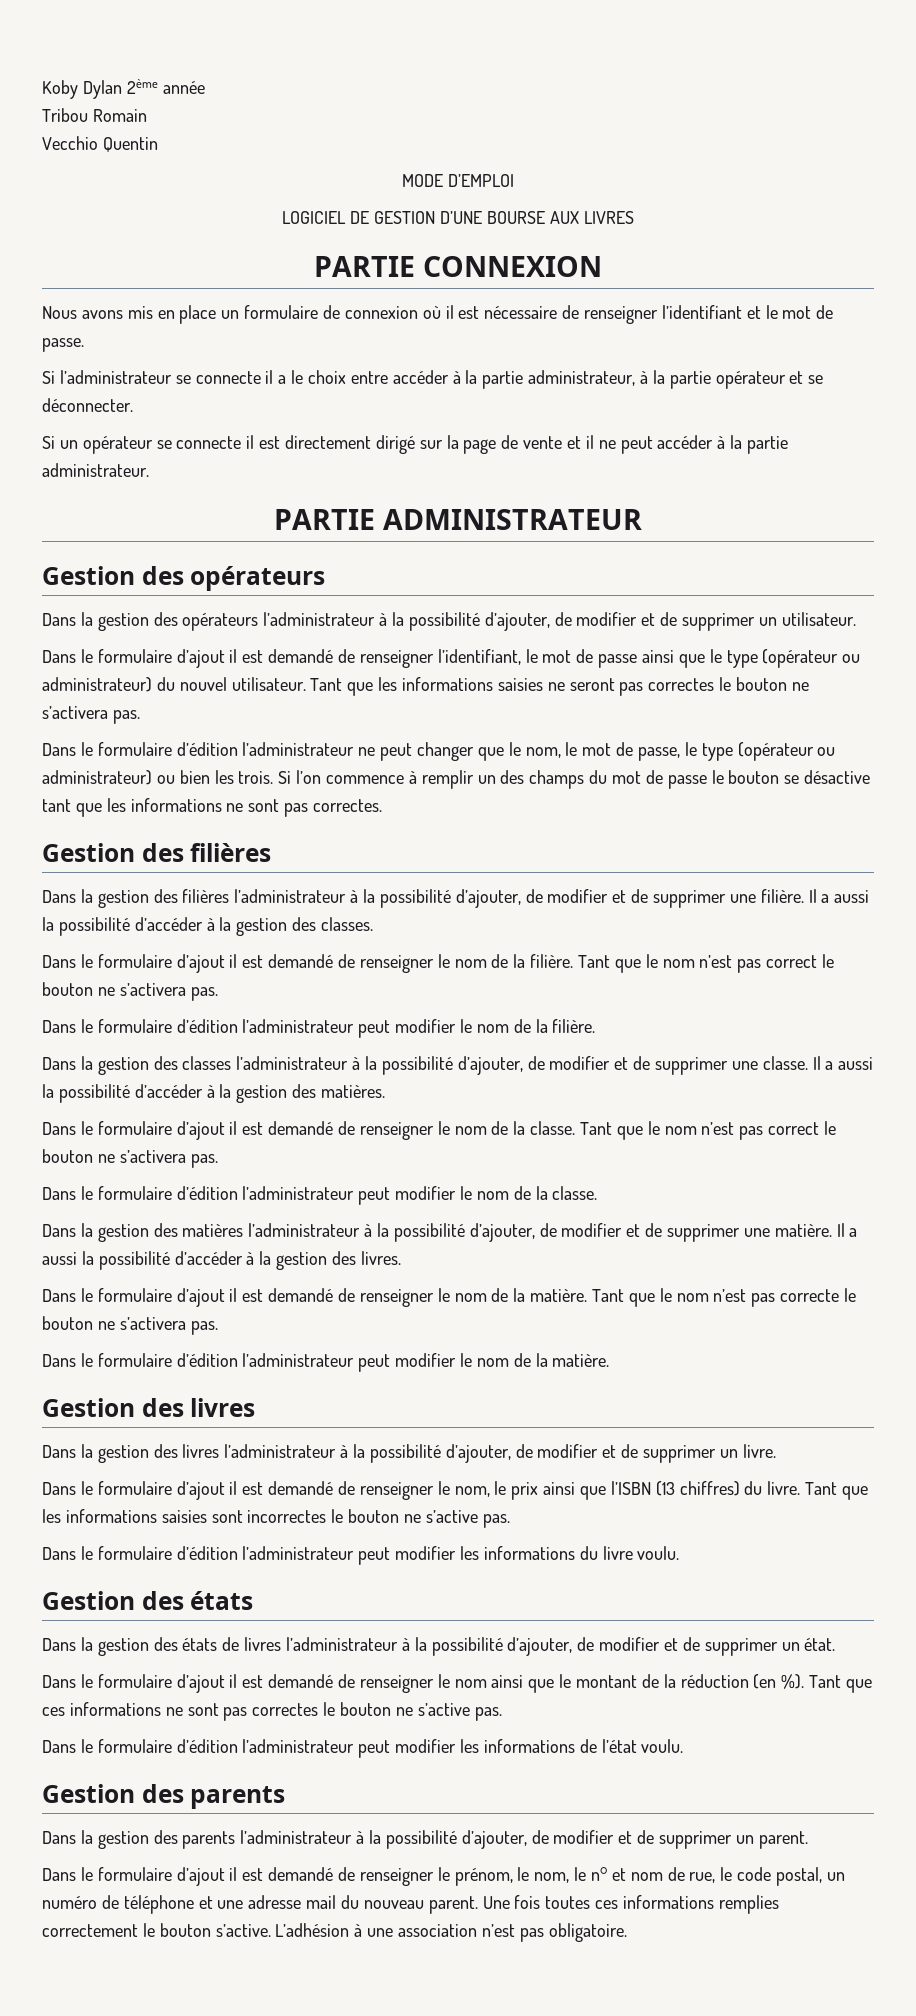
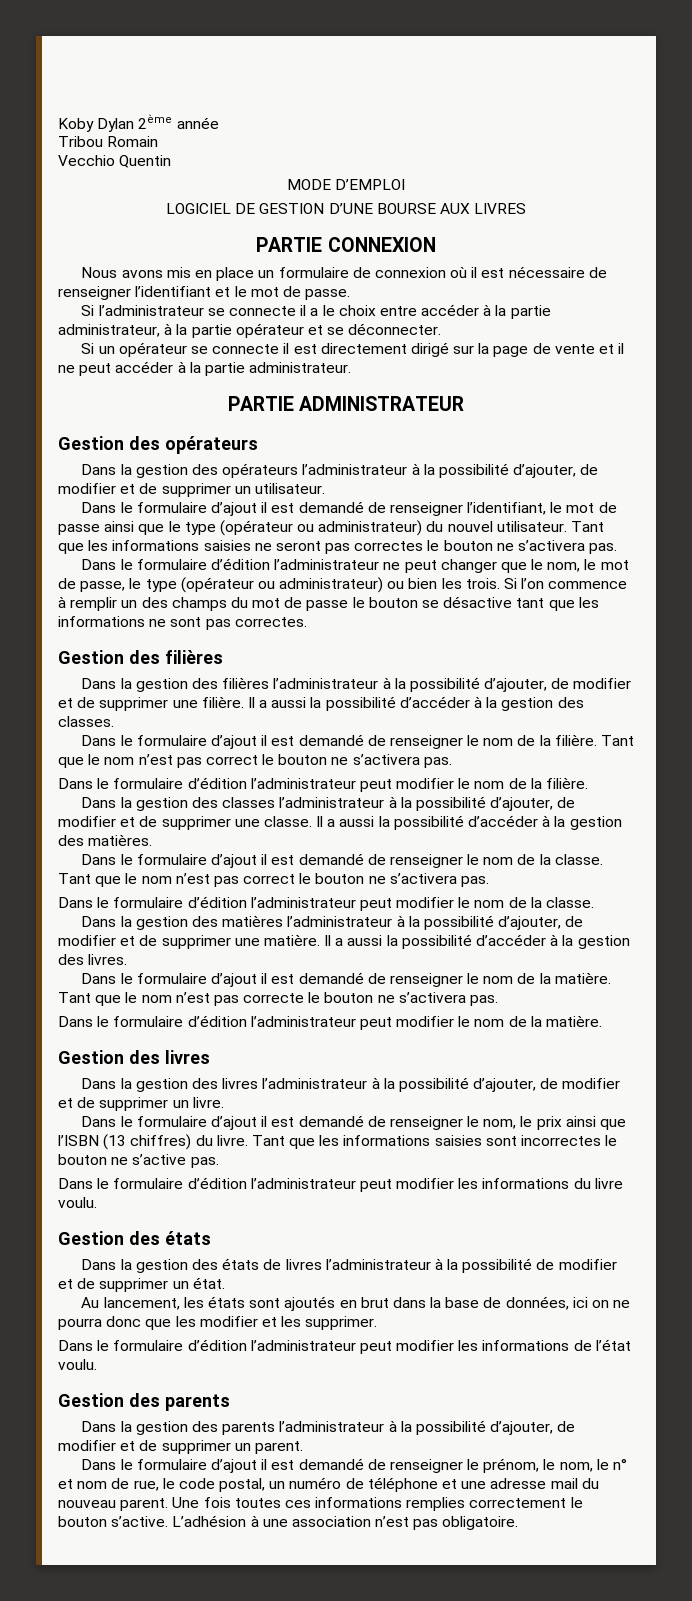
- Dans la gestion des états de livres l’administrateur à la possibilité d’ajouter, de modifier et de supprimer un état.
+ Dans la gestion des états de livres l’administrateur à la possibilité de modifier et de supprimer un état.
- Dans le formulaire d’ajout il est demandé de renseigner le nom ainsi que le montant de la réduction (en %). Tant que ces informations ne sont pas correctes le bouton ne s’active pas.
+ Au lancement, les états sont ajoutés en brut dans la base de données, ici on ne pourra donc que les modifier et les supprimer.

